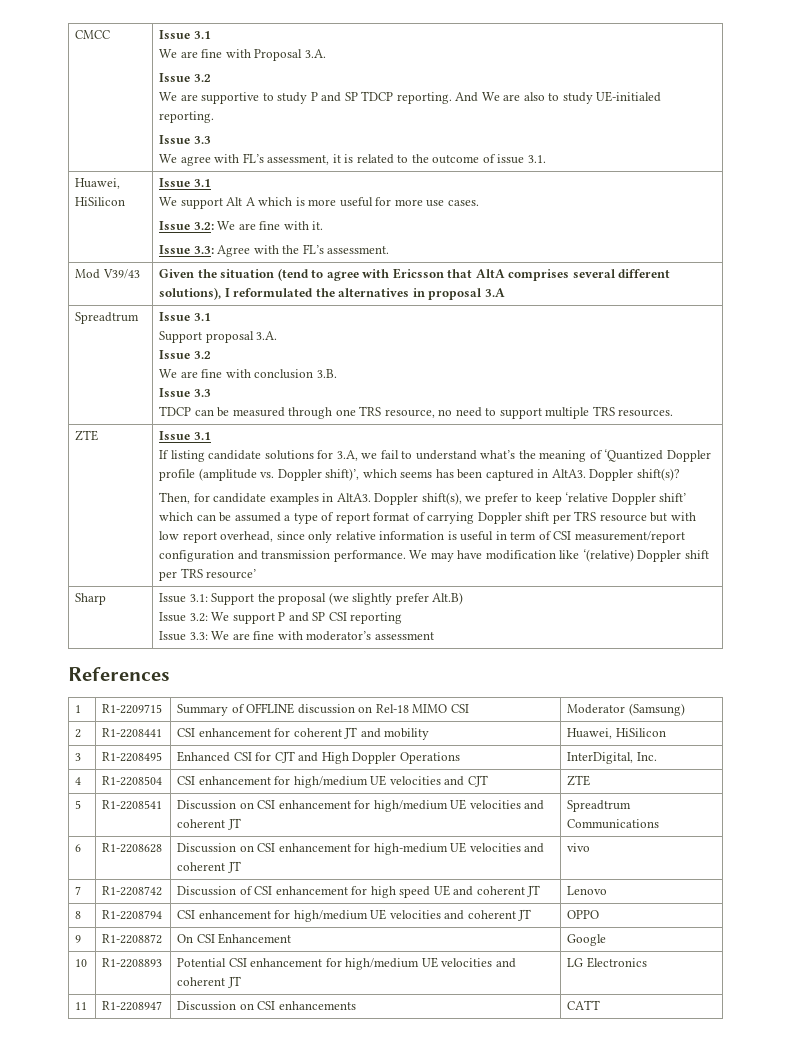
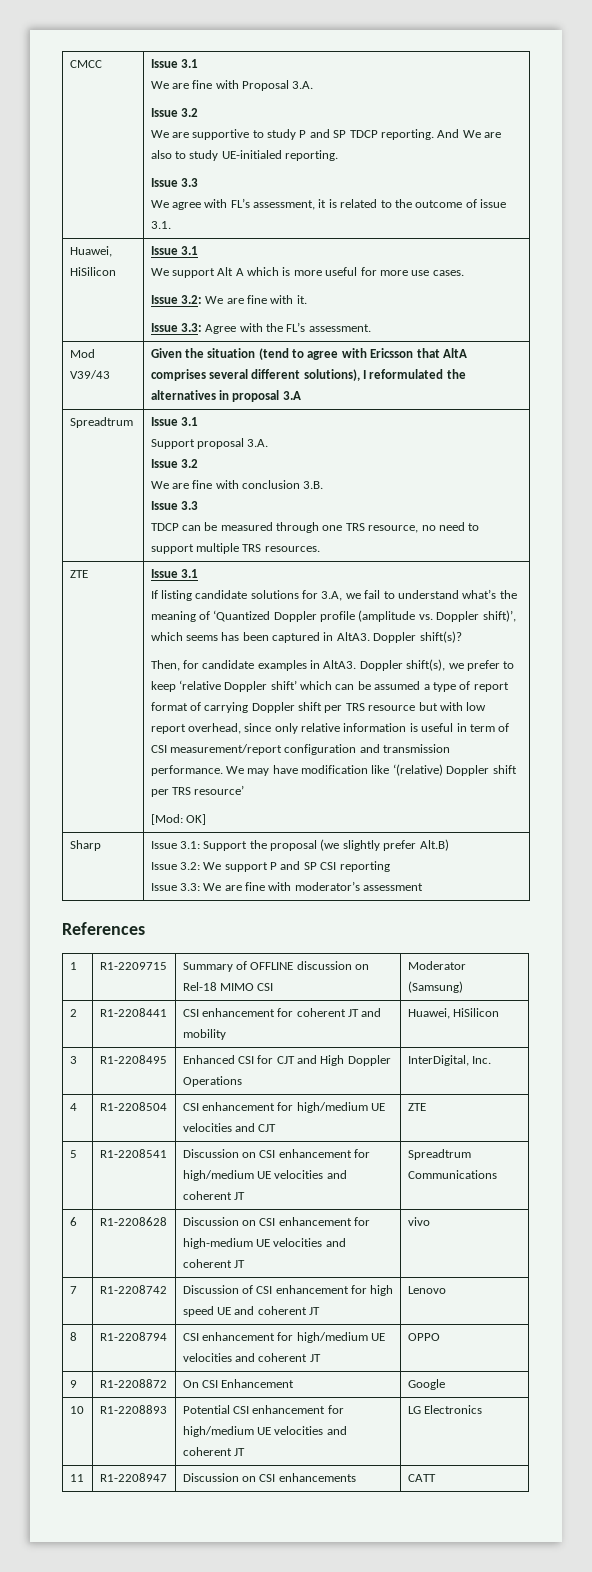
+ [Mod: OK]

